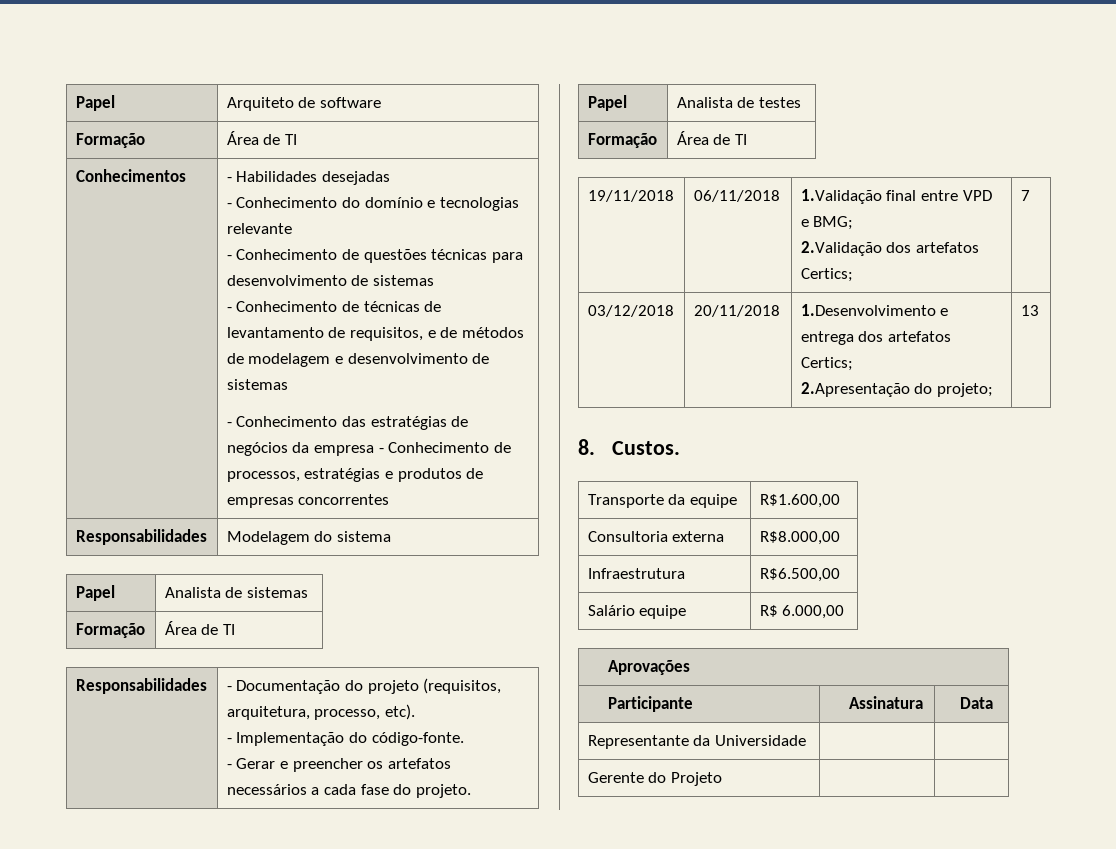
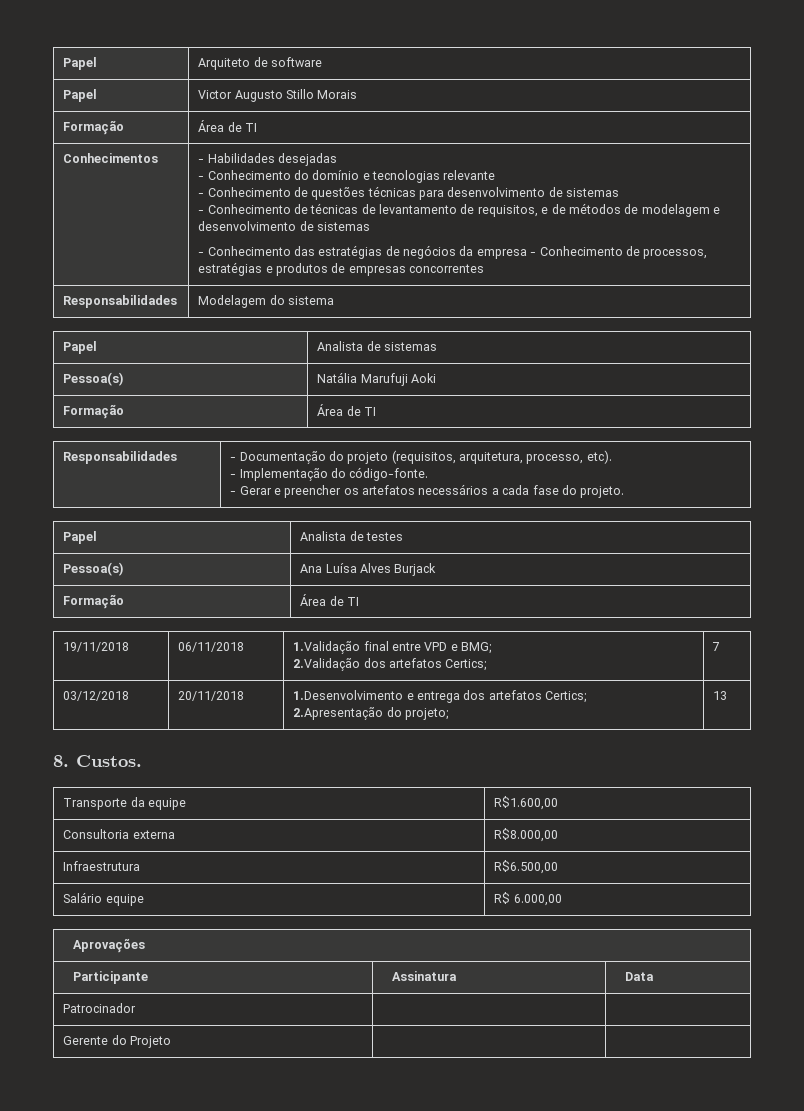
+ Papel | Victor Augusto Stillo Morais
+ Pessoa(s) | Natália Marufuji Aoki
+ Pessoa(s) | Ana Luísa Alves Burjack
- Representante da Universidade | |
+ Patrocinador | |

